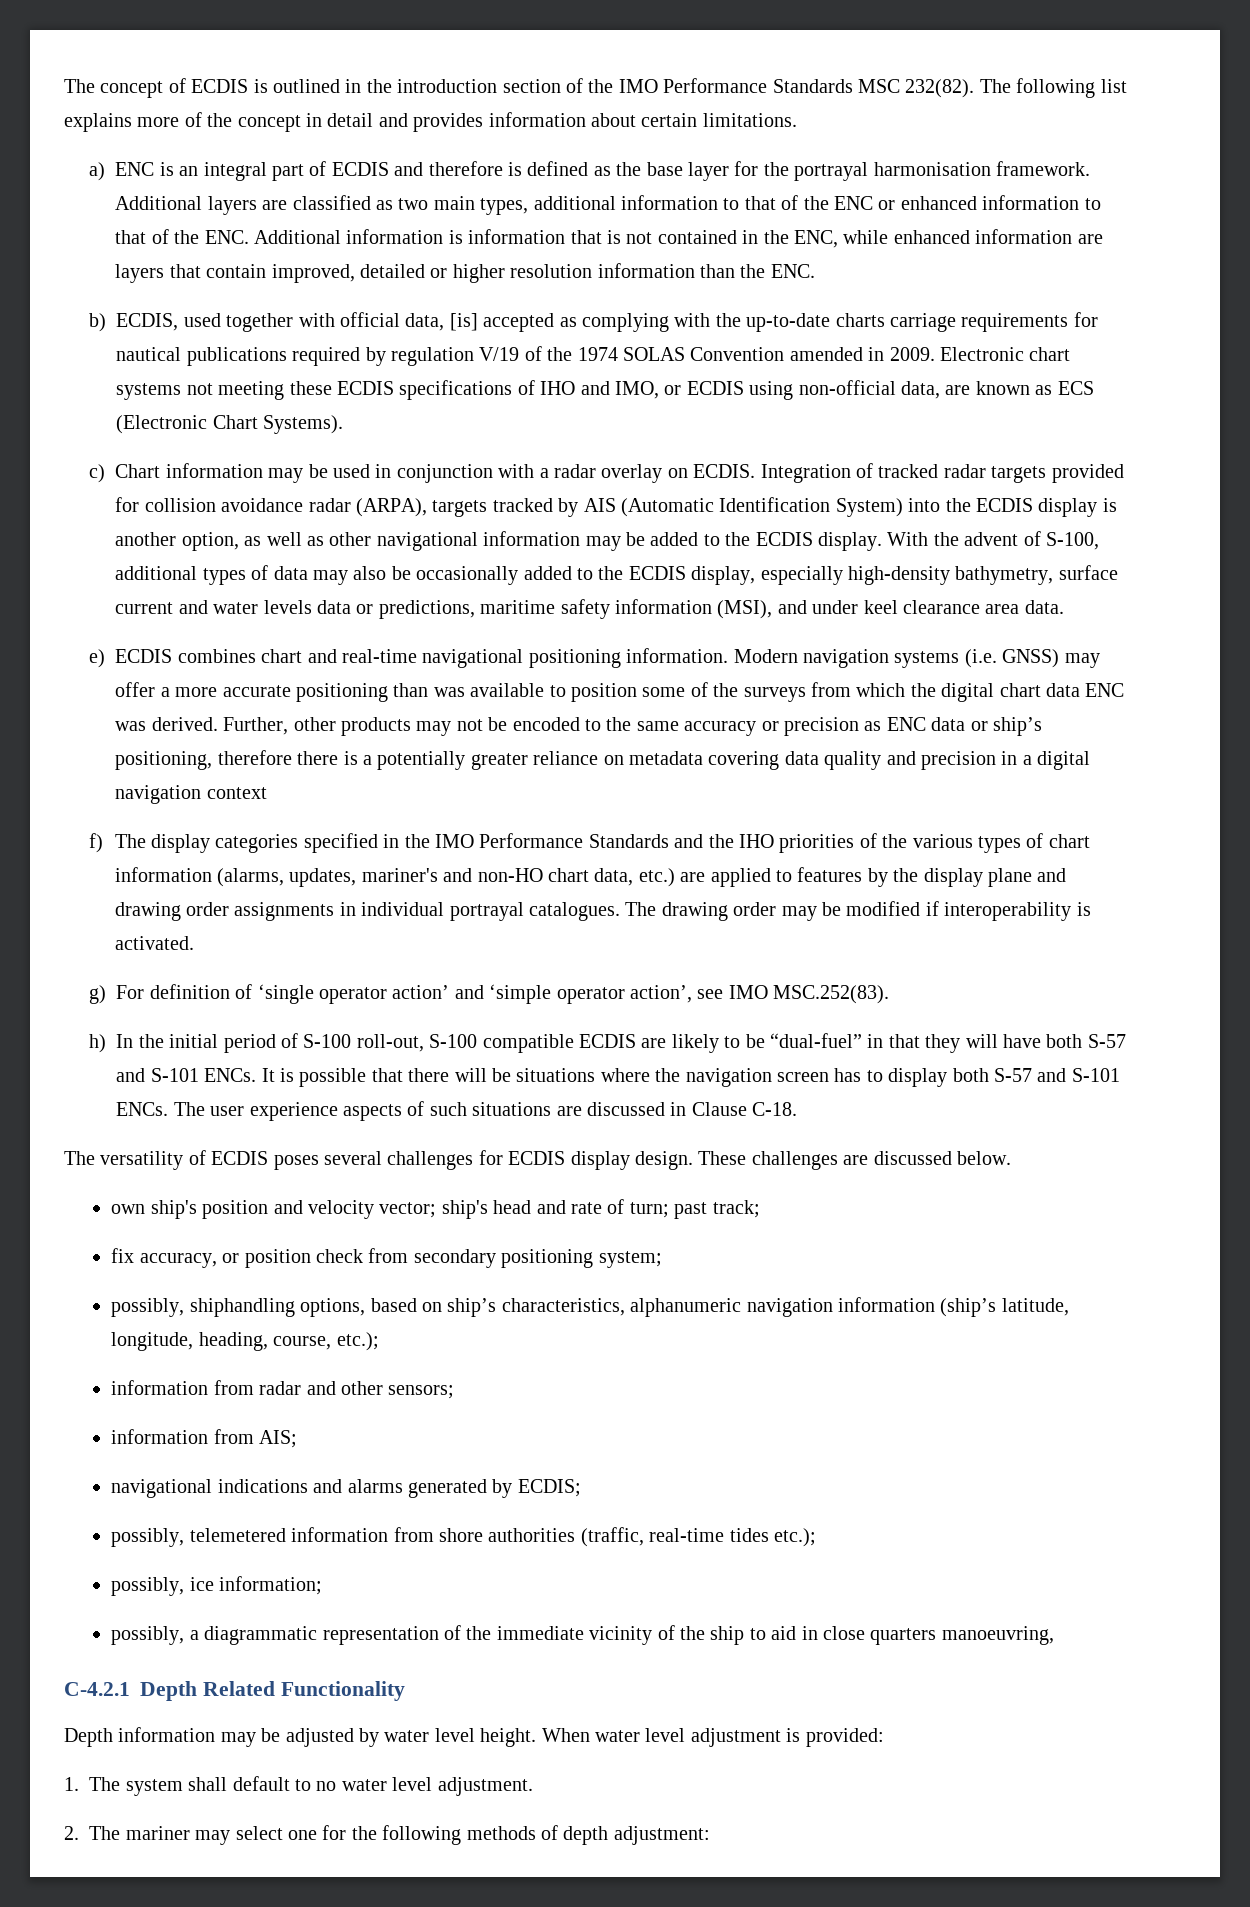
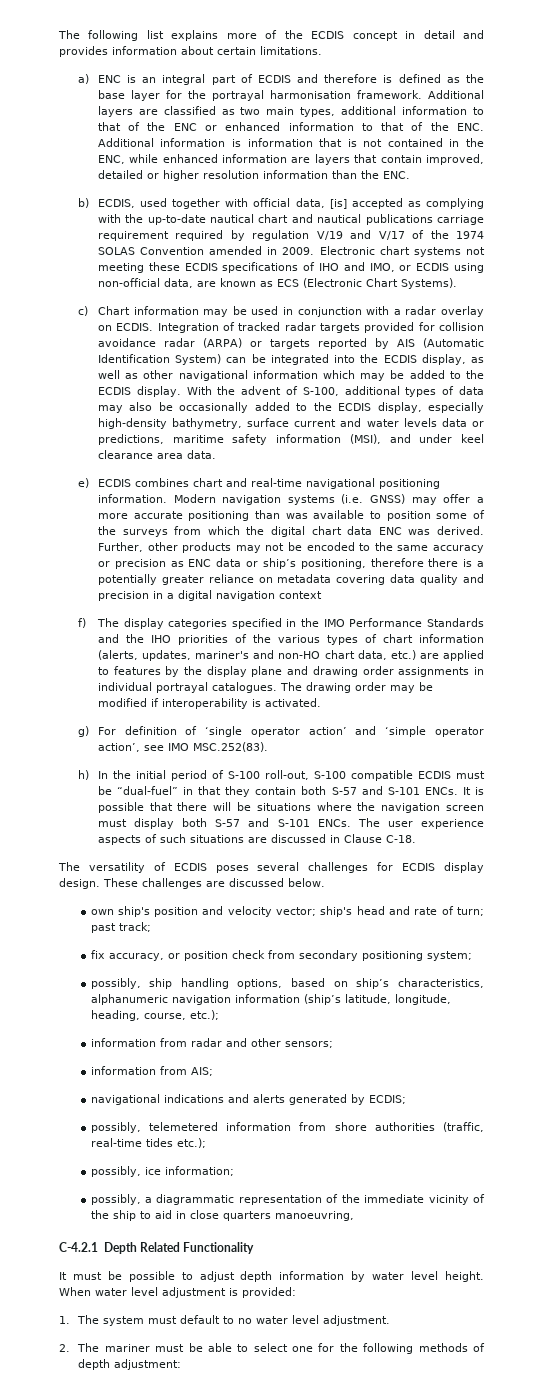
- The concept of ECDIS is outlined in the introduction section of the IMO Performance Standards MSC 232(82). The following list explains more of the concept in detail and provides information about certain limitations.
+ The following list explains more of the ECDIS concept in detail and provides information about certain limitations.
- b) ECDIS, used together with official data, [is] accepted as complying with the up-to-date charts carriage requirements for nautical publications required by regulation V/19 of the 1974 SOLAS Convention amended in 2009.
+ b) ECDIS, used together with official data, [is] accepted as complying with the up-to-date nautical chart and nautical publications carriage requirement required by regulation V/19 and V/17 of the 1974 SOLAS Convention amended in 2009.
- Integration of tracked radar targets provided for collision avoidance radar (ARPA), targets tracked by AIS (Automatic Identification System) into the ECDIS display is another option, as well as other navigational information may be added to the ECDIS display.
+ Integration of tracked radar targets provided for collision avoidance radar (ARPA) or targets reported by AIS (Automatic Identification System) can be integrated into the ECDIS display, as well as other navigational information which may be added to the ECDIS display.
- f) The display categories specified in the IMO Performance Standards and the IHO priorities of the various types of chart information (alarms, updates, mariner's and non-HO chart data, etc.) are applied to features by the display plane and drawing order assignments in individual portrayal catalogues.
+ f) The display categories specified in the IMO Performance Standards and the IHO priorities of the various types of chart information (alerts, updates, mariner's and non-HO chart data, etc.) are applied to features by the display plane and drawing order assignments in individual portrayal catalogues.
- h) In the initial period of S-100 roll-out, S-100 compatible ECDIS are likely to be “dual-fuel” in that they will have both S-57 and S-101 ENCs.
+ h) In the initial period of S-100 roll-out, S-100 compatible ECDIS must be “dual-fuel” in that they contain both S-57 and S-101 ENCs.
- It is possible that there will be situations where the navigation screen has to display both S-57 and S-101 ENCs.
+ It is possible that there will be situations where the navigation screen must display both S-57 and S-101 ENCs.
- possibly, shiphandling options, based on ship’s characteristics, alphanumeric navigation information (ship’s latitude, longitude, heading, course, etc.);
+ possibly, ship handling options, based on ship’s characteristics, alphanumeric navigation information (ship’s latitude, longitude, heading, course, etc.);
- navigational indications and alarms generated by ECDIS;
+ navigational indications and alerts generated by ECDIS;
- Depth information may be adjusted by water level height.
+ It must be possible to adjust depth information by water level height.
- 1. The system shall default to no water level adjustment.
+ 1. The system must default to no water level adjustment.
- 2. The mariner may select one for the following methods of depth adjustment:
+ 2. The mariner must be able to select one for the following methods of depth adjustment:

